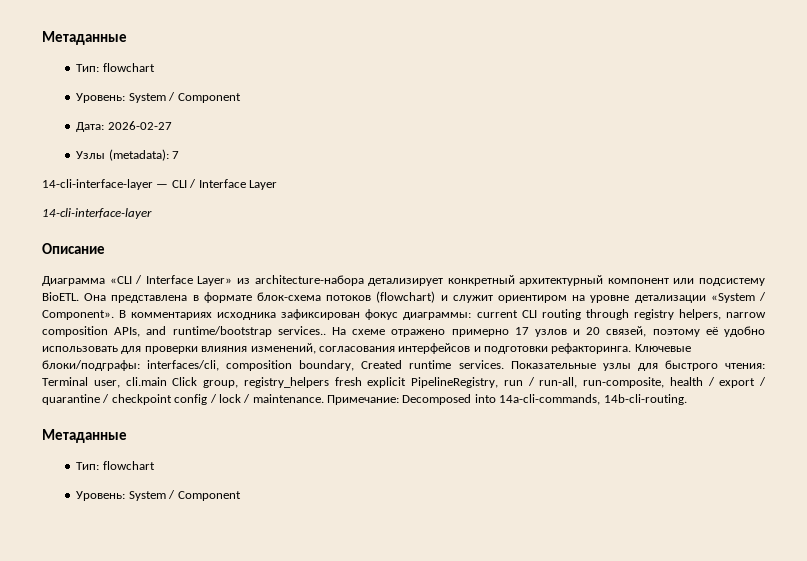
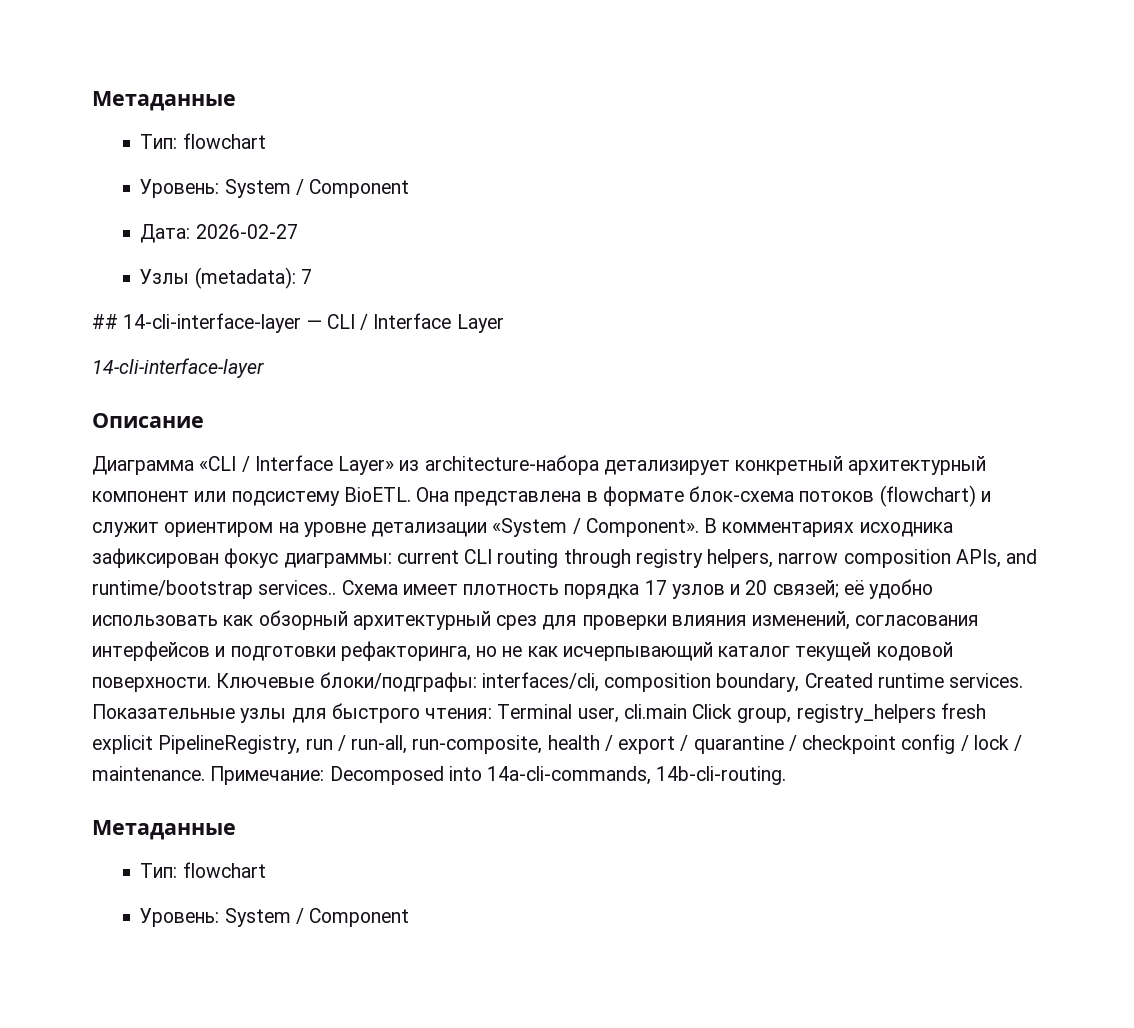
- 14-cli-interface-layer — CLI / Interface Layer
+ ## 14-cli-interface-layer — CLI / Interface Layer
- На схеме отражено примерно 17 узлов и 20 связей, поэтому её удобно использовать для проверки влияния изменений, согласования интерфейсов и подготовки рефакторинга.
+ Схема имеет плотность порядка 17 узлов и 20 связей; её удобно использовать как обзорный архитектурный срез для проверки влияния изменений, согласования интерфейсов и подготовки рефакторинга, но не как исчерпывающий каталог текущей кодовой поверхности.

